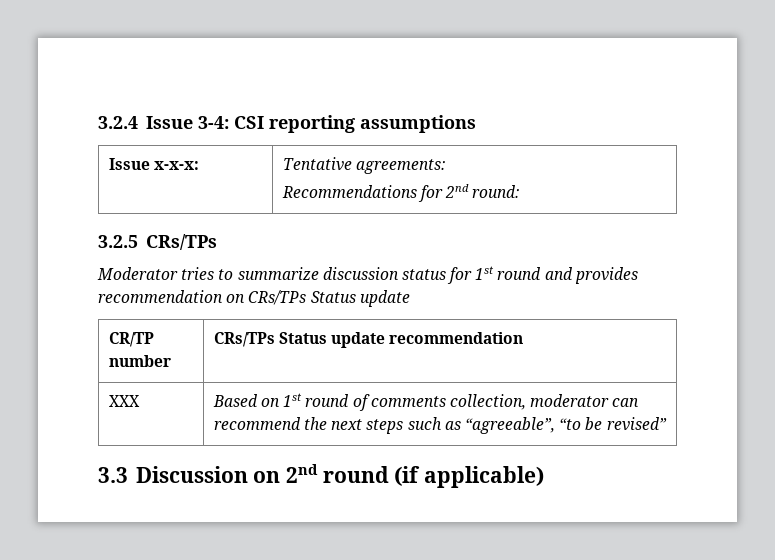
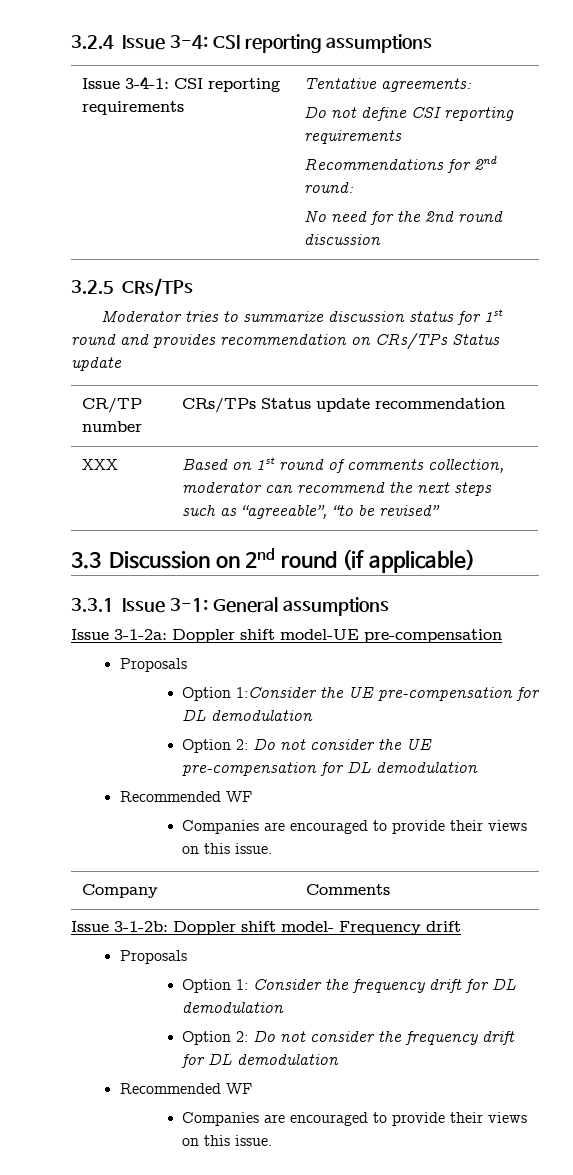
- Issue x-x-x: | Tentative agreements:
+ Issue 3-4-1: CSI reporting requirements | Tentative agreements:
+ Do not define CSI reporting requirements
  Recommendations for 2nd round:
+ No need for the 2nd round discussion
+ 3.3.1 Issue 3-1: General assumptions
+ Issue 3-1-2a: Doppler shift model-UE pre-compensation
+ Proposals
+ Option 1:Consider the UE pre-compensation for DL demodulation
+ Option 2: Do not consider the UE pre-compensation for DL demodulation
+ Recommended WF
+ Companies are encouraged to provide their views on this issue.
+ Company | Comments
+ Issue 3-1-2b: Doppler shift model- Frequency drift
+ Proposals
+ Option 1: Consider the frequency drift for DL demodulation
+ Option 2: Do not consider the frequency drift for DL demodulation
+ Recommended WF
+ Companies are encouraged to provide their views on this issue.

